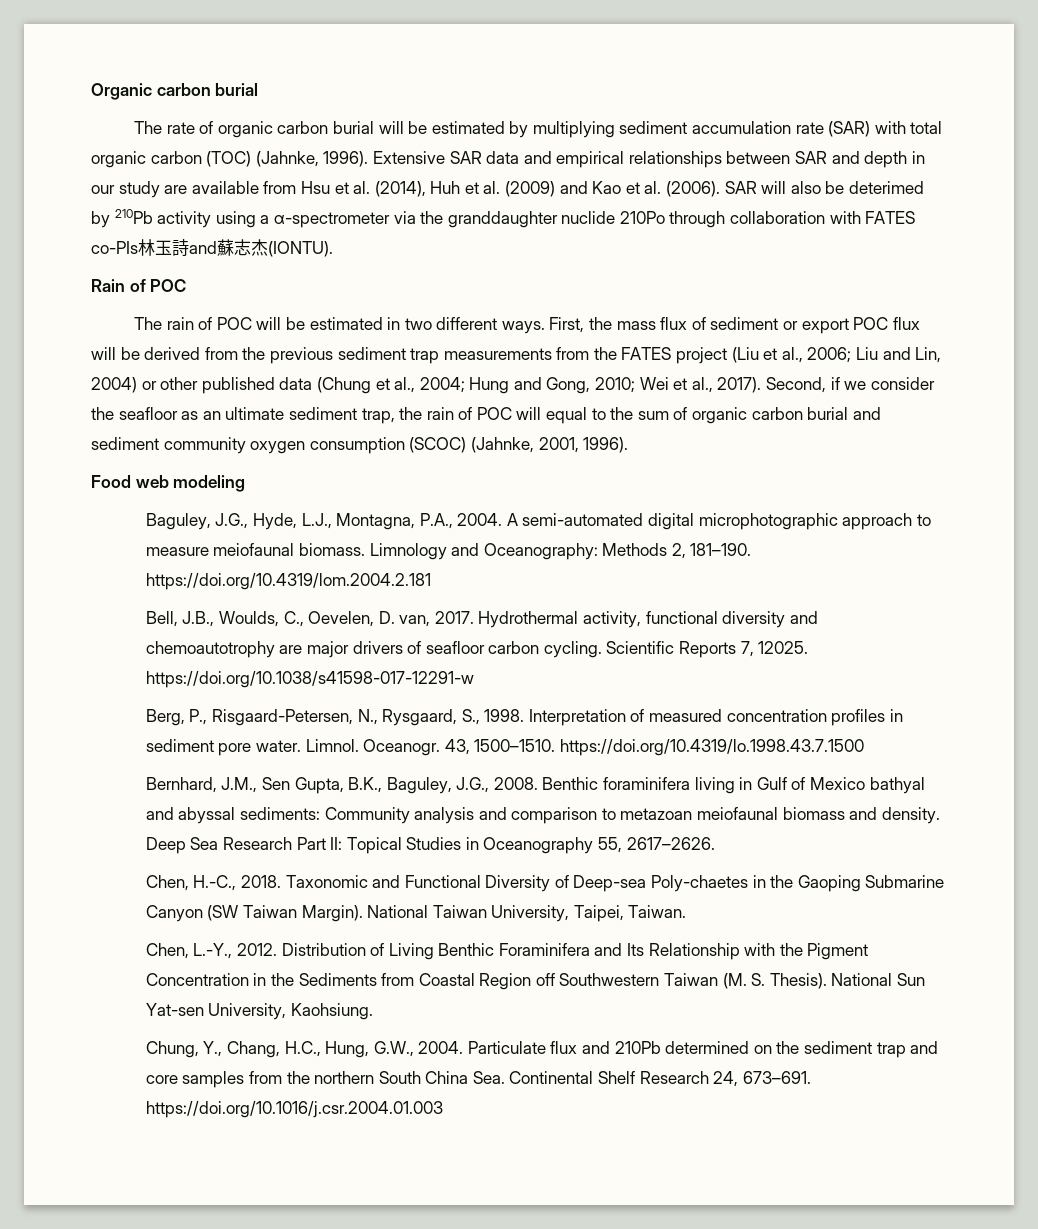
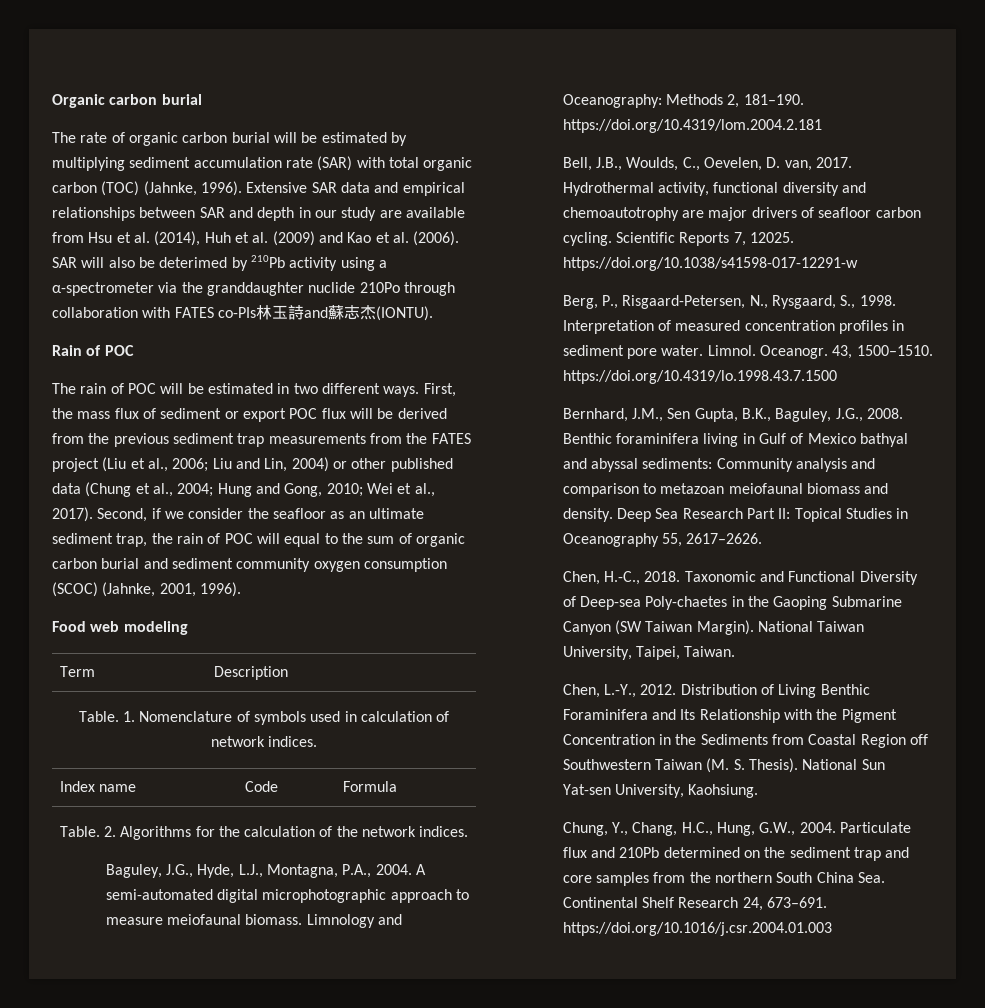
+ Term | Description
+ Table. 1. Nomenclature of symbols used in calculation of network indices.
+ Index name | Code | Formula
+ Table. 2. Algorithms for the calculation of the network indices.

